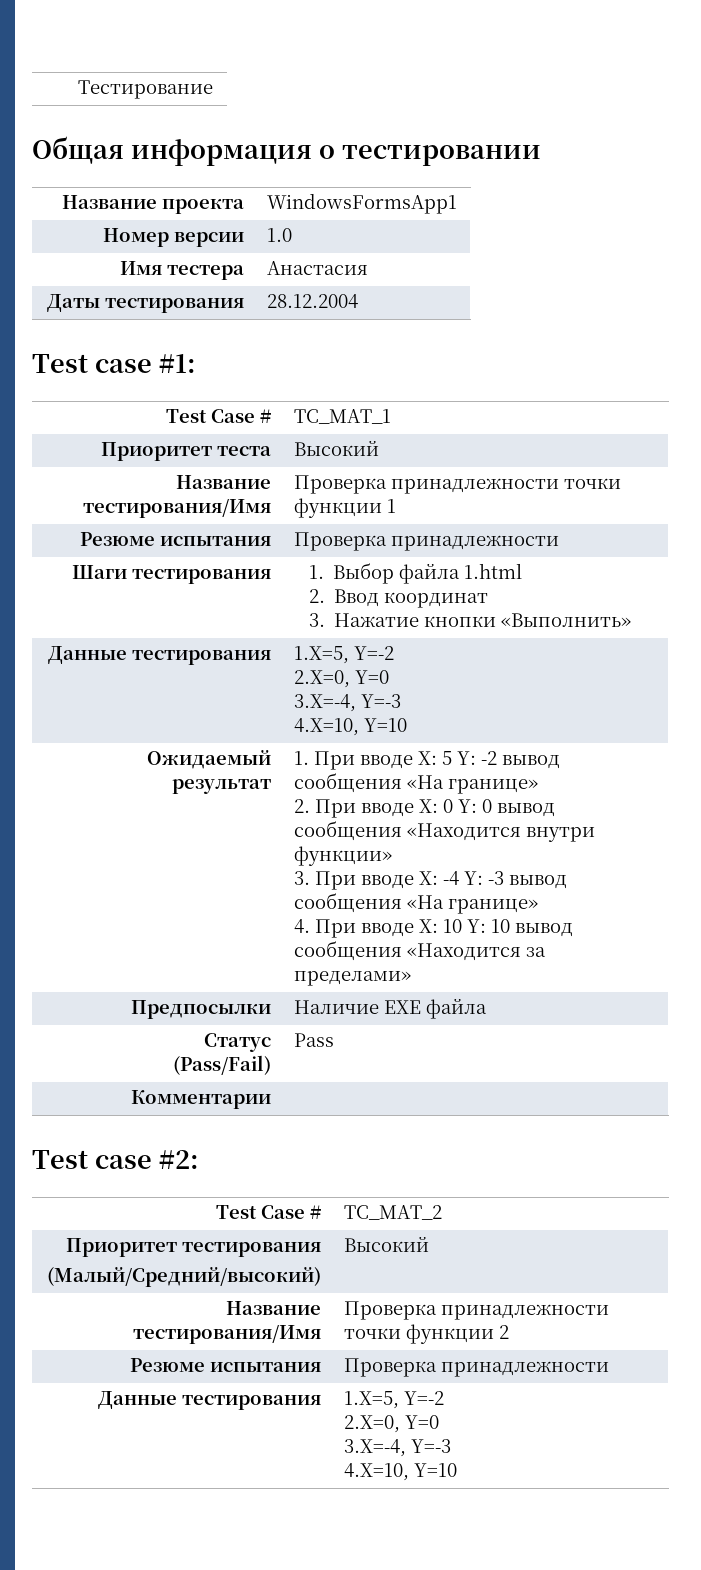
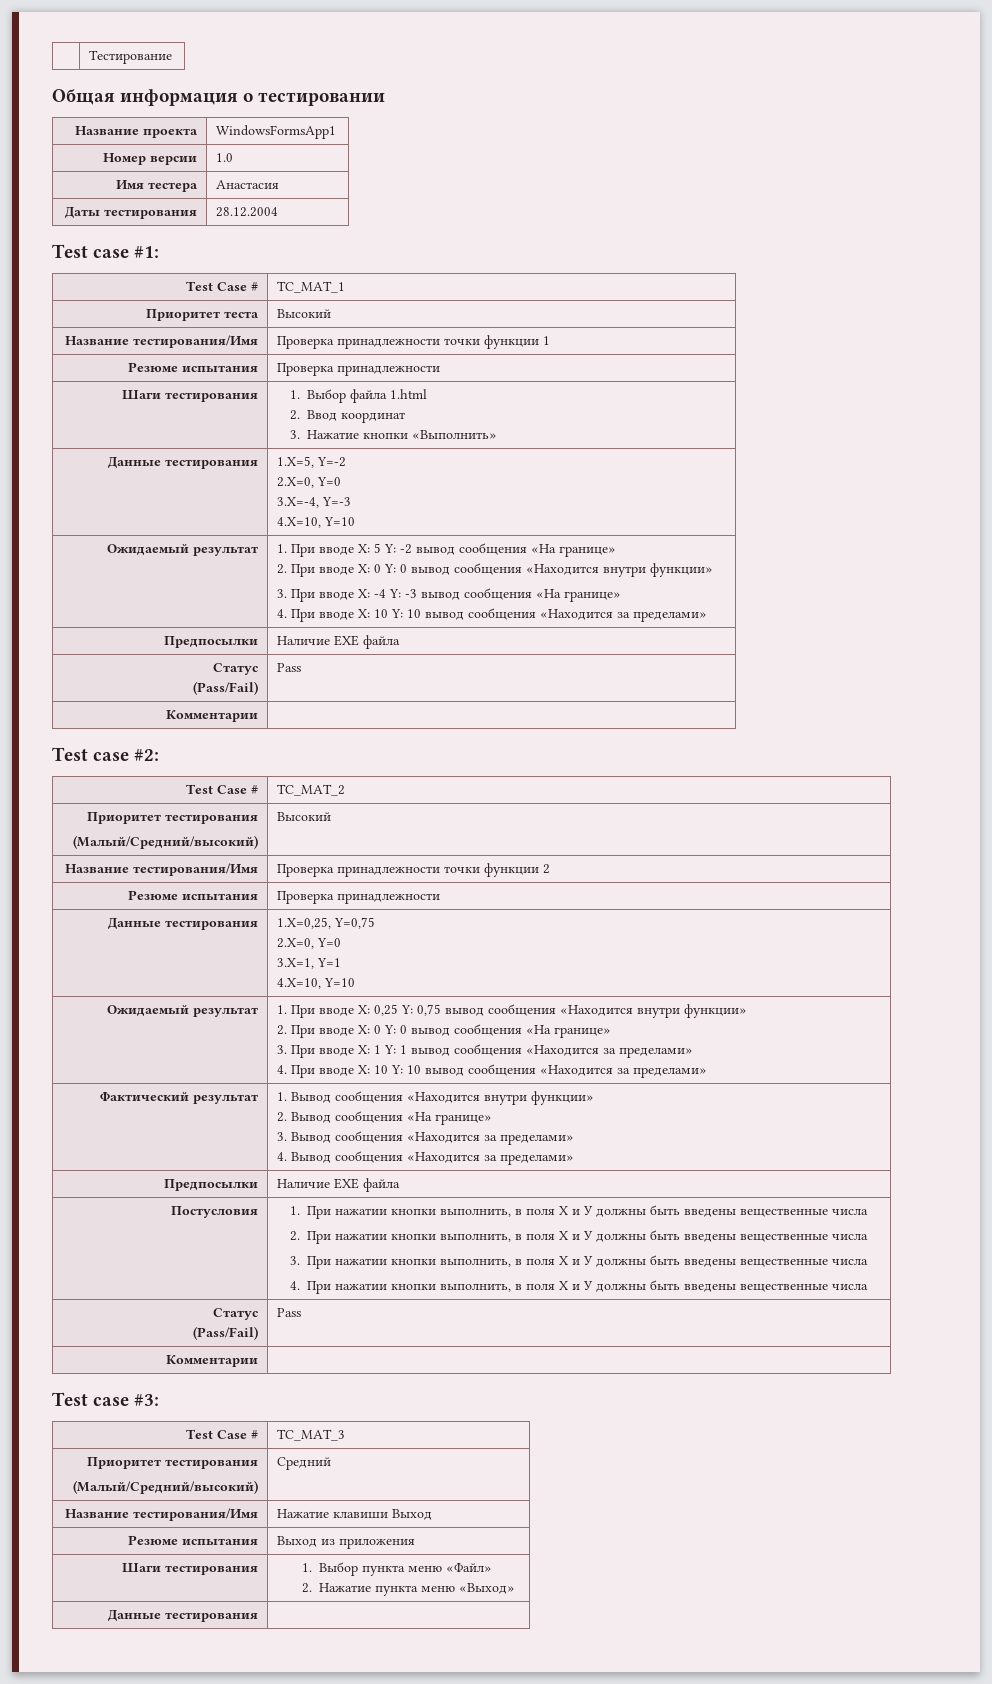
  Название тестирования/Имя | Проверка принадлежности точки функции 2
  Резюме испытания | Проверка принадлежности
- Данные тестирования | 1.X=5, Y=-2
+ Данные тестирования | 1.X=0,25, Y=0,75
  2.X=0, Y=0
- 3.X=-4, Y=-3
+ 3.X=1, Y=1
  4.X=10, Y=10
+ Ожидаемый результат | 1. При вводе X: 0,25 Y: 0,75 вывод сообщения «Находится внутри функции»
+ 2. При вводе X: 0 Y: 0 вывод сообщения «На границе»
+ 3. При вводе X: 1 Y: 1 вывод сообщения «Находится за пределами»
+ 4. При вводе X: 10 Y: 10 вывод сообщения «Находится за пределами»
+ Фактический результат | 1. Вывод сообщения «Находится внутри функции»
+ 2. Вывод сообщения «На границе»
+ 3. Вывод сообщения «Находится за пределами»
+ 4. Вывод сообщения «Находится за пределами»
+ Предпосылки | Наличие EXE файла
+ Постусловия | 1. При нажатии кнопки выполнить, в поля Х и У должны быть введены вещественные числа
+ 2. При нажатии кнопки выполнить, в поля Х и У должны быть введены вещественные числа
+ 3. При нажатии кнопки выполнить, в поля Х и У должны быть введены вещественные числа
+ 4. При нажатии кнопки выполнить, в поля Х и У должны быть введены вещественные числа
+ Статус
+ (Pass/Fail) | Pass
+ Комментарии |
+ Test case #3:
+ Test Case # | TC_MAT_3
+ Приоритет тестирования
+ (Малый/Средний/высокий) | Средний
+ Название тестирования/Имя | Нажатие клавиши Выход
+ Резюме испытания | Выход из приложения
+ Шаги тестирования | 1. Выбор пункта меню «Файл»
+ 2. Нажатие пункта меню «Выход»
+ Данные тестирования |

